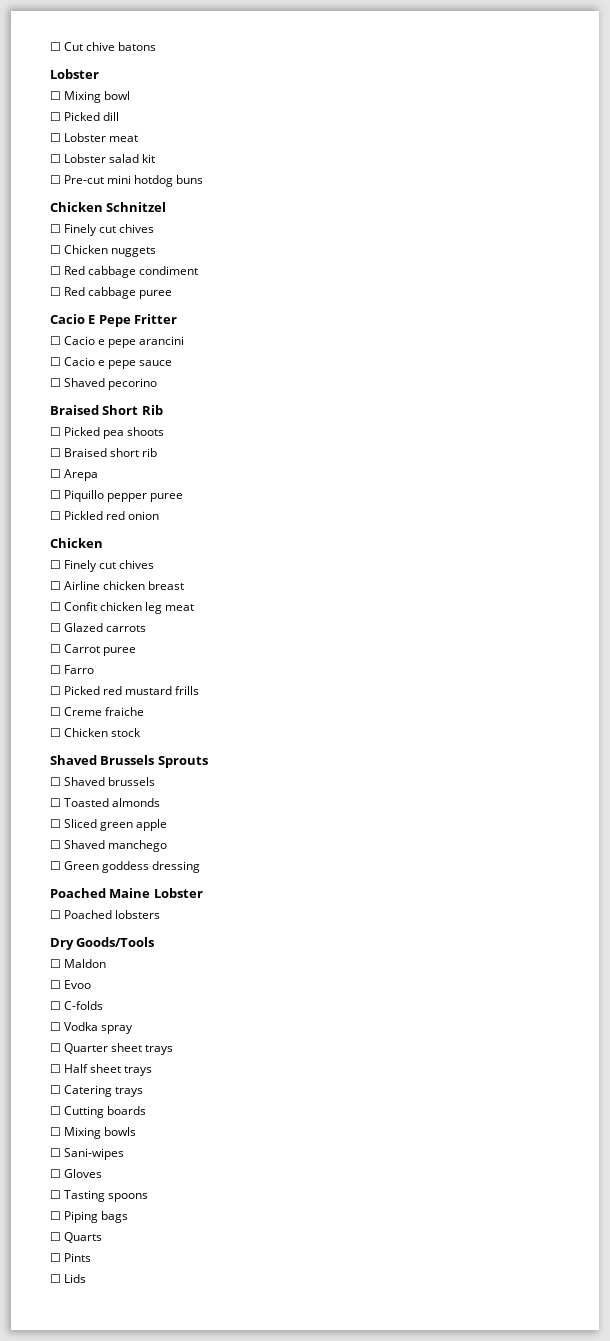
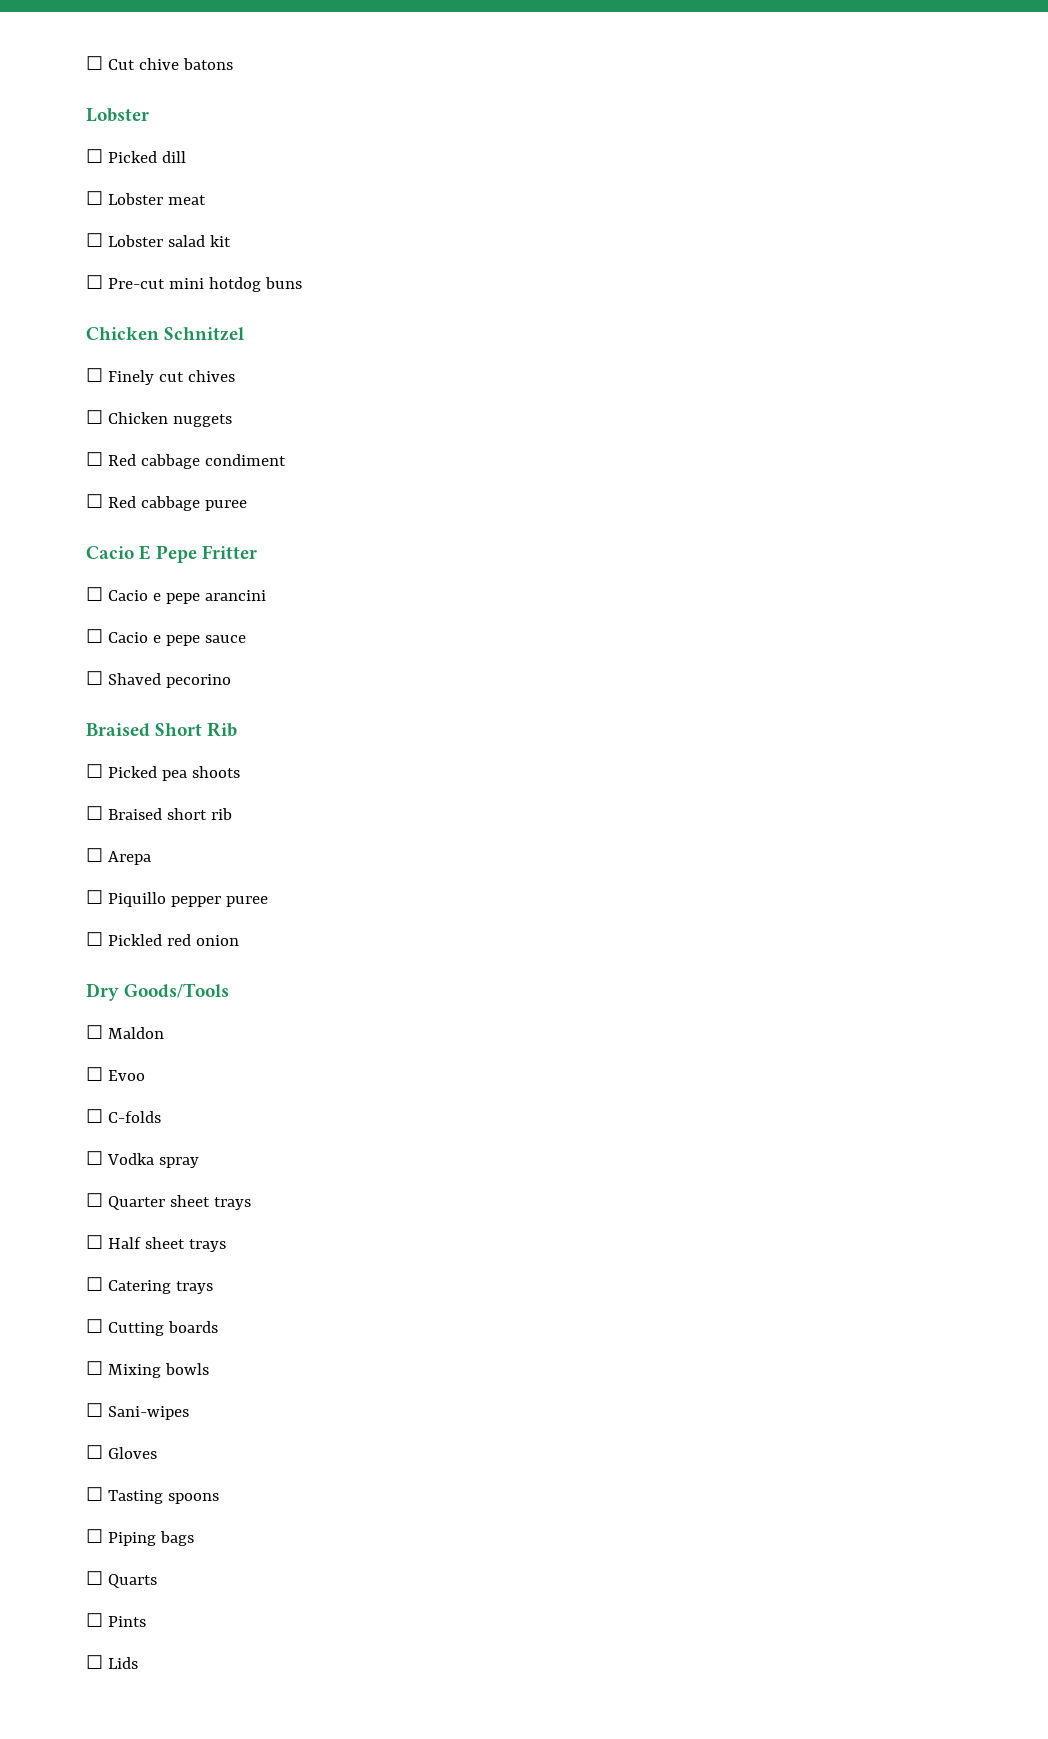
- ☐ Mixing bowl
  ☐ Pickled red onion
- Chicken
- ☐ Finely cut chives
- ☐ Airline chicken breast
- ☐ Confit chicken leg meat
- ☐ Glazed carrots
- ☐ Carrot puree
- ☐ Farro
- ☐ Picked red mustard frills
- ☐ Creme fraiche
- ☐ Chicken stock
- Shaved Brussels Sprouts
- ☐ Shaved brussels
- ☐ Toasted almonds
- ☐ Sliced green apple
- ☐ Shaved manchego
- ☐ Green goddess dressing
- Poached Maine Lobster
- ☐ Poached lobsters

